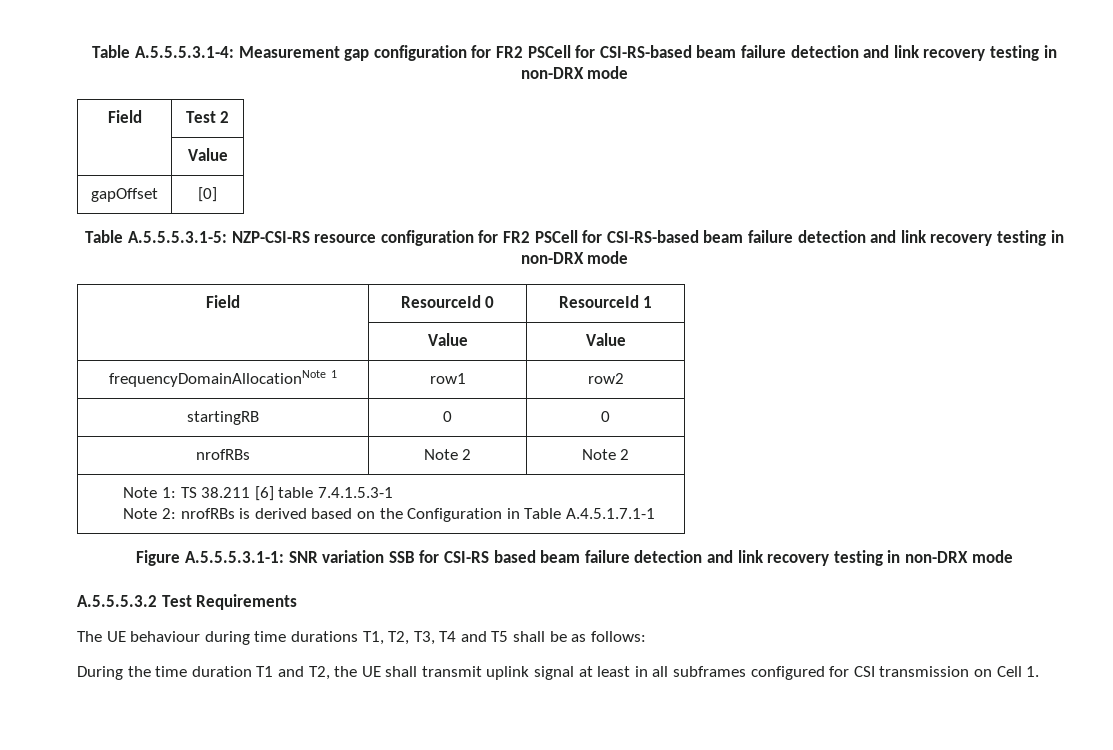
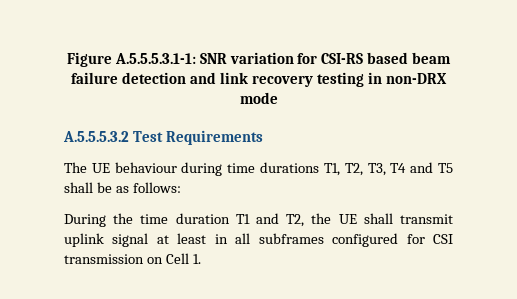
- Table A.5.5.5.3.1-4: Measurement gap configuration for FR2 PSCell for CSI-RS-based beam failure detection and link recovery testing in non-DRX mode
- Field | Test 2
- | Value
- gapOffset | [0]
- Table A.5.5.5.3.1-5: NZP-CSI-RS resource configuration for FR2 PSCell for CSI-RS-based beam failure detection and link recovery testing in non-DRX mode
- Field | ResourceId 0 | ResourceId 1
- | Value | Value
- frequencyDomainAllocationNote 1 | row1 | row2
- startingRB | 0 | 0
- nrofRBs | Note 2 | Note 2
- Note 1: TS 38.211 [6] table 7.4.1.5.3-1
- Note 2: nrofRBs is derived based on the Configuration in Table A.4.5.1.7.1-1
- Figure A.5.5.5.3.1-1: SNR variation SSB for CSI-RS based beam failure detection and link recovery testing in non-DRX mode
+ Figure A.5.5.5.3.1-1: SNR variation for CSI-RS based beam failure detection and link recovery testing in non-DRX mode

